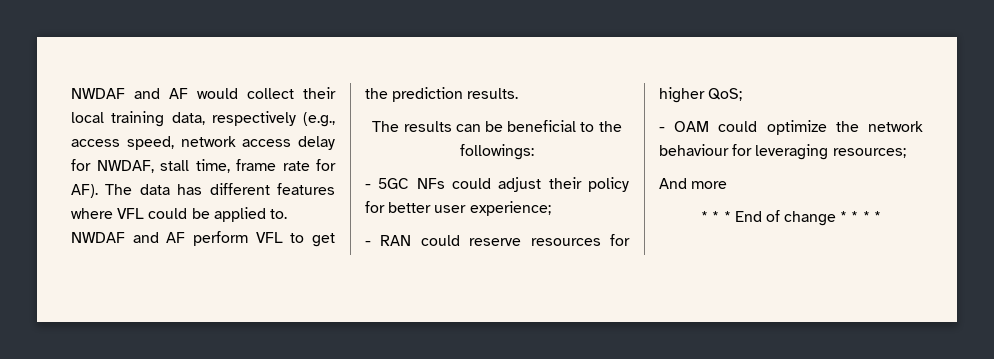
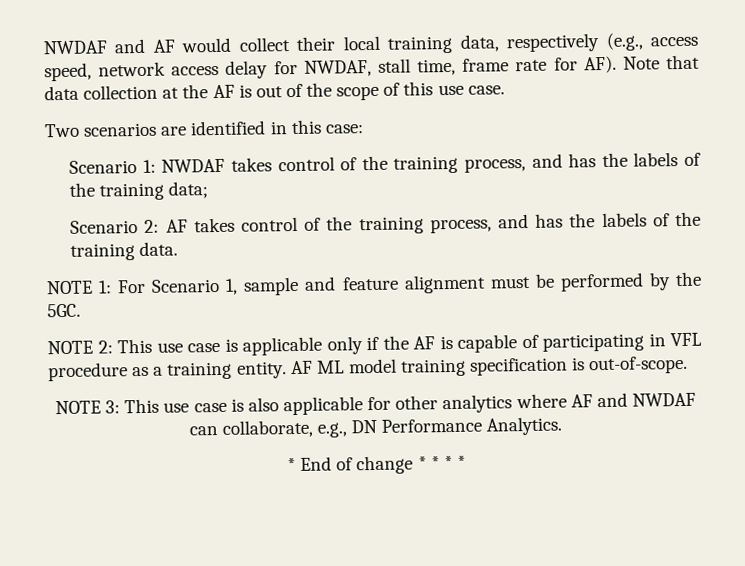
- NWDAF and AF would collect their local training data, respectively (e.g., access speed, network access delay for NWDAF, stall time, frame rate for AF). The data has different features where VFL could be applied to. NWDAF and AF perform VFL to get the prediction results.
- The results can be beneficial to the followings:
- - 5GC NFs could adjust their policy for better user experience;
- - RAN could reserve resources for higher QoS;
- - OAM could optimize the network behaviour for leveraging resources;
- And more
- * * * End of change * * * *
+ NWDAF and AF would collect their local training data, respectively (e.g., access speed, network access delay for NWDAF, stall time, frame rate for AF). Note that data collection at the AF is out of the scope of this use case.
+ Two scenarios are identified in this case:
+ Scenario 1: NWDAF takes control of the training process, and has the labels of the training data;
+ Scenario 2: AF takes control of the training process, and has the labels of the training data.
+ NOTE 1: For Scenario 1, sample and feature alignment must be performed by the 5GC.
+ NOTE 2: This use case is applicable only if the AF is capable of participating in VFL procedure as a training entity. AF ML model training specification is out-of-scope.
+ NOTE 3: This use case is also applicable for other analytics where AF and NWDAF can collaborate, e.g., DN Performance Analytics.
+ * End of change * * * *

